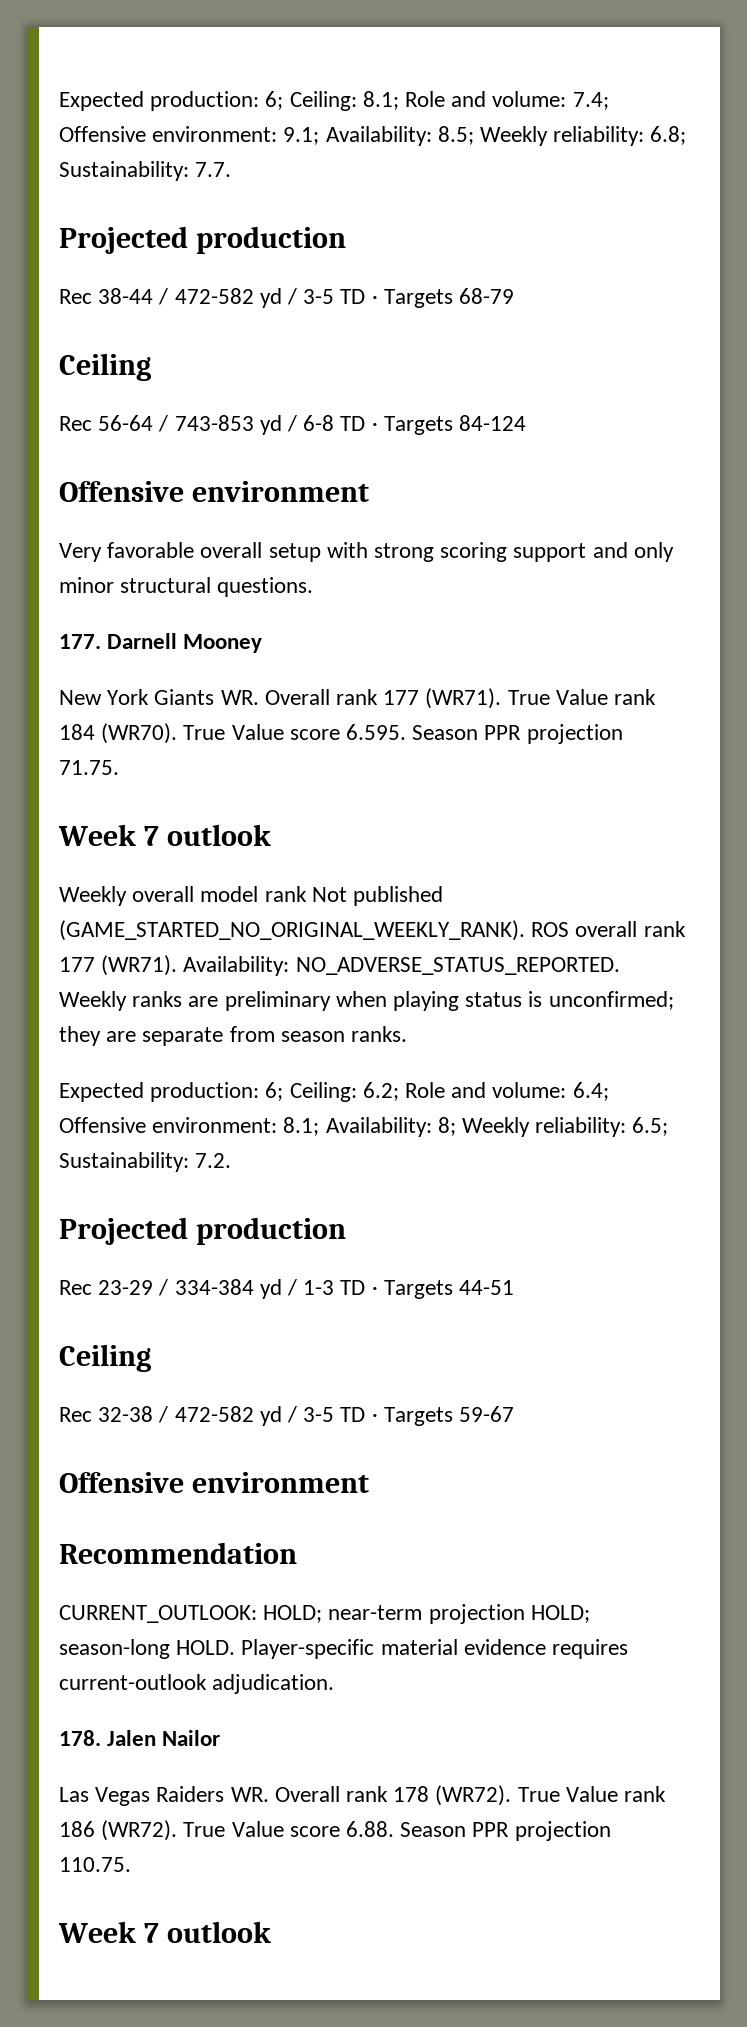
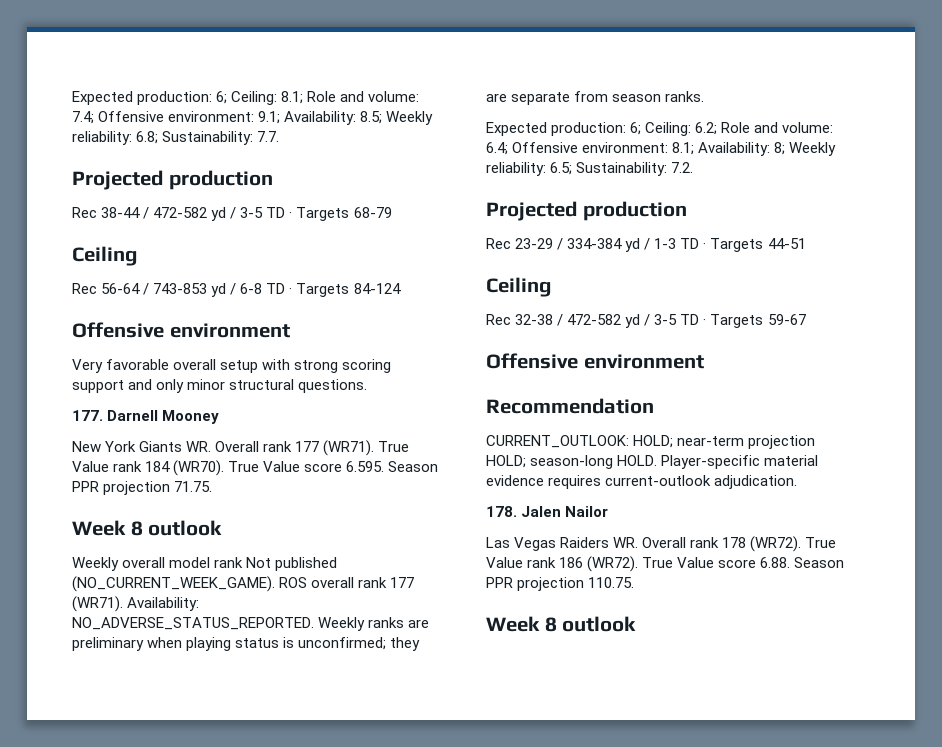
  True Value score 6.595. Season PPR projection 71.75.
- Week 7 outlook
+ Week 8 outlook
- Weekly overall model rank Not published (GAME_STARTED_NO_ORIGINAL_WEEKLY_RANK).
+ Weekly overall model rank Not published (NO_CURRENT_WEEK_GAME).
  True Value score 6.88. Season PPR projection 110.75.
- Week 7 outlook
+ Week 8 outlook

